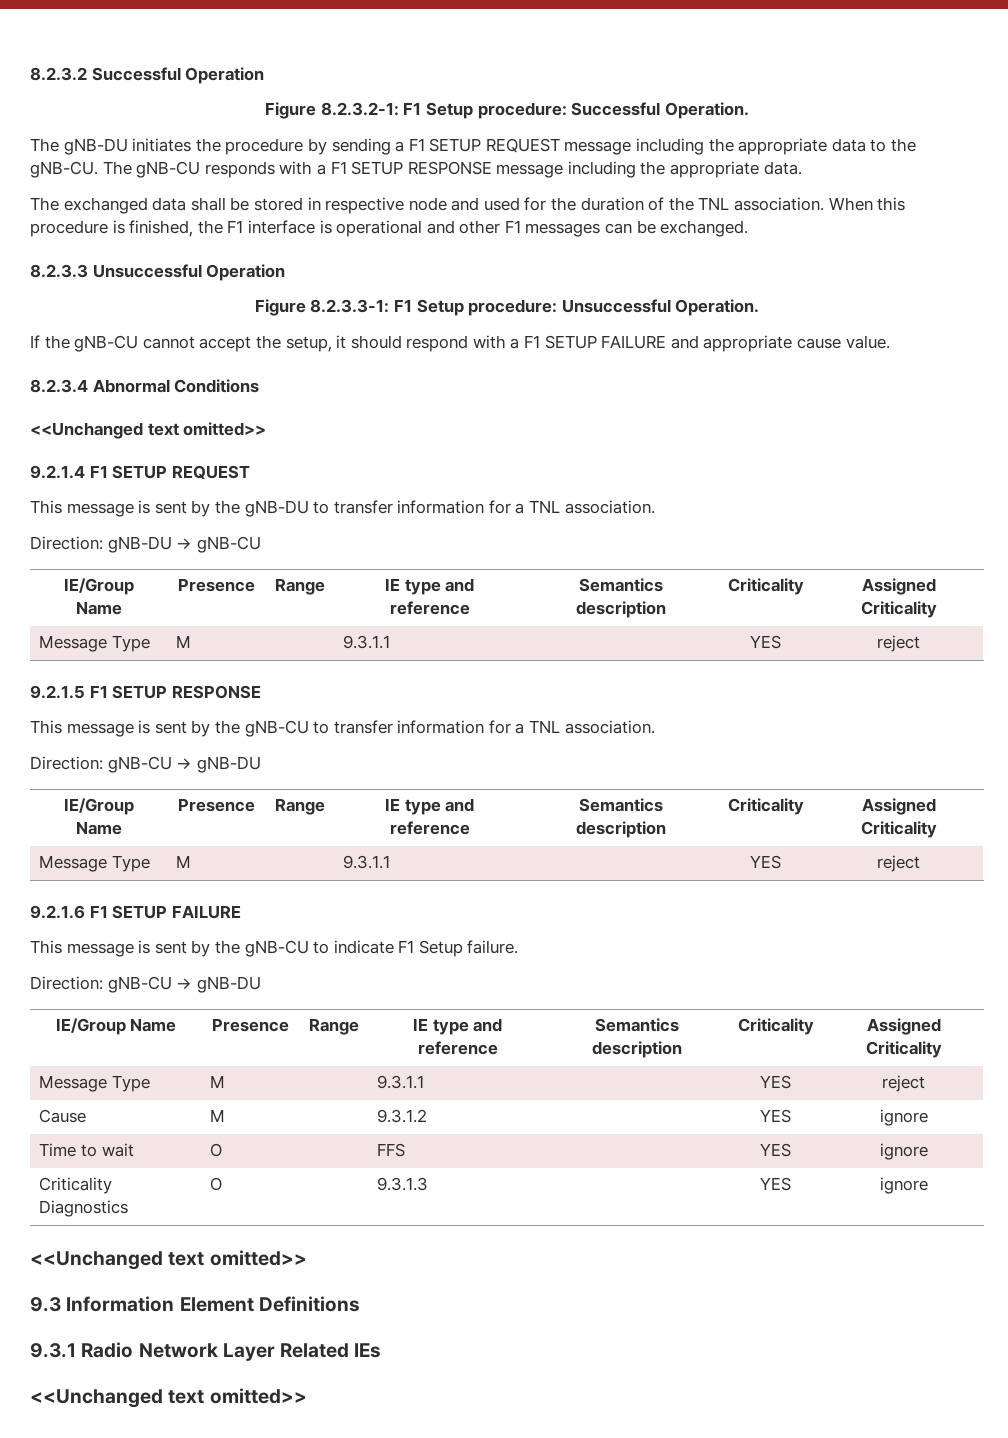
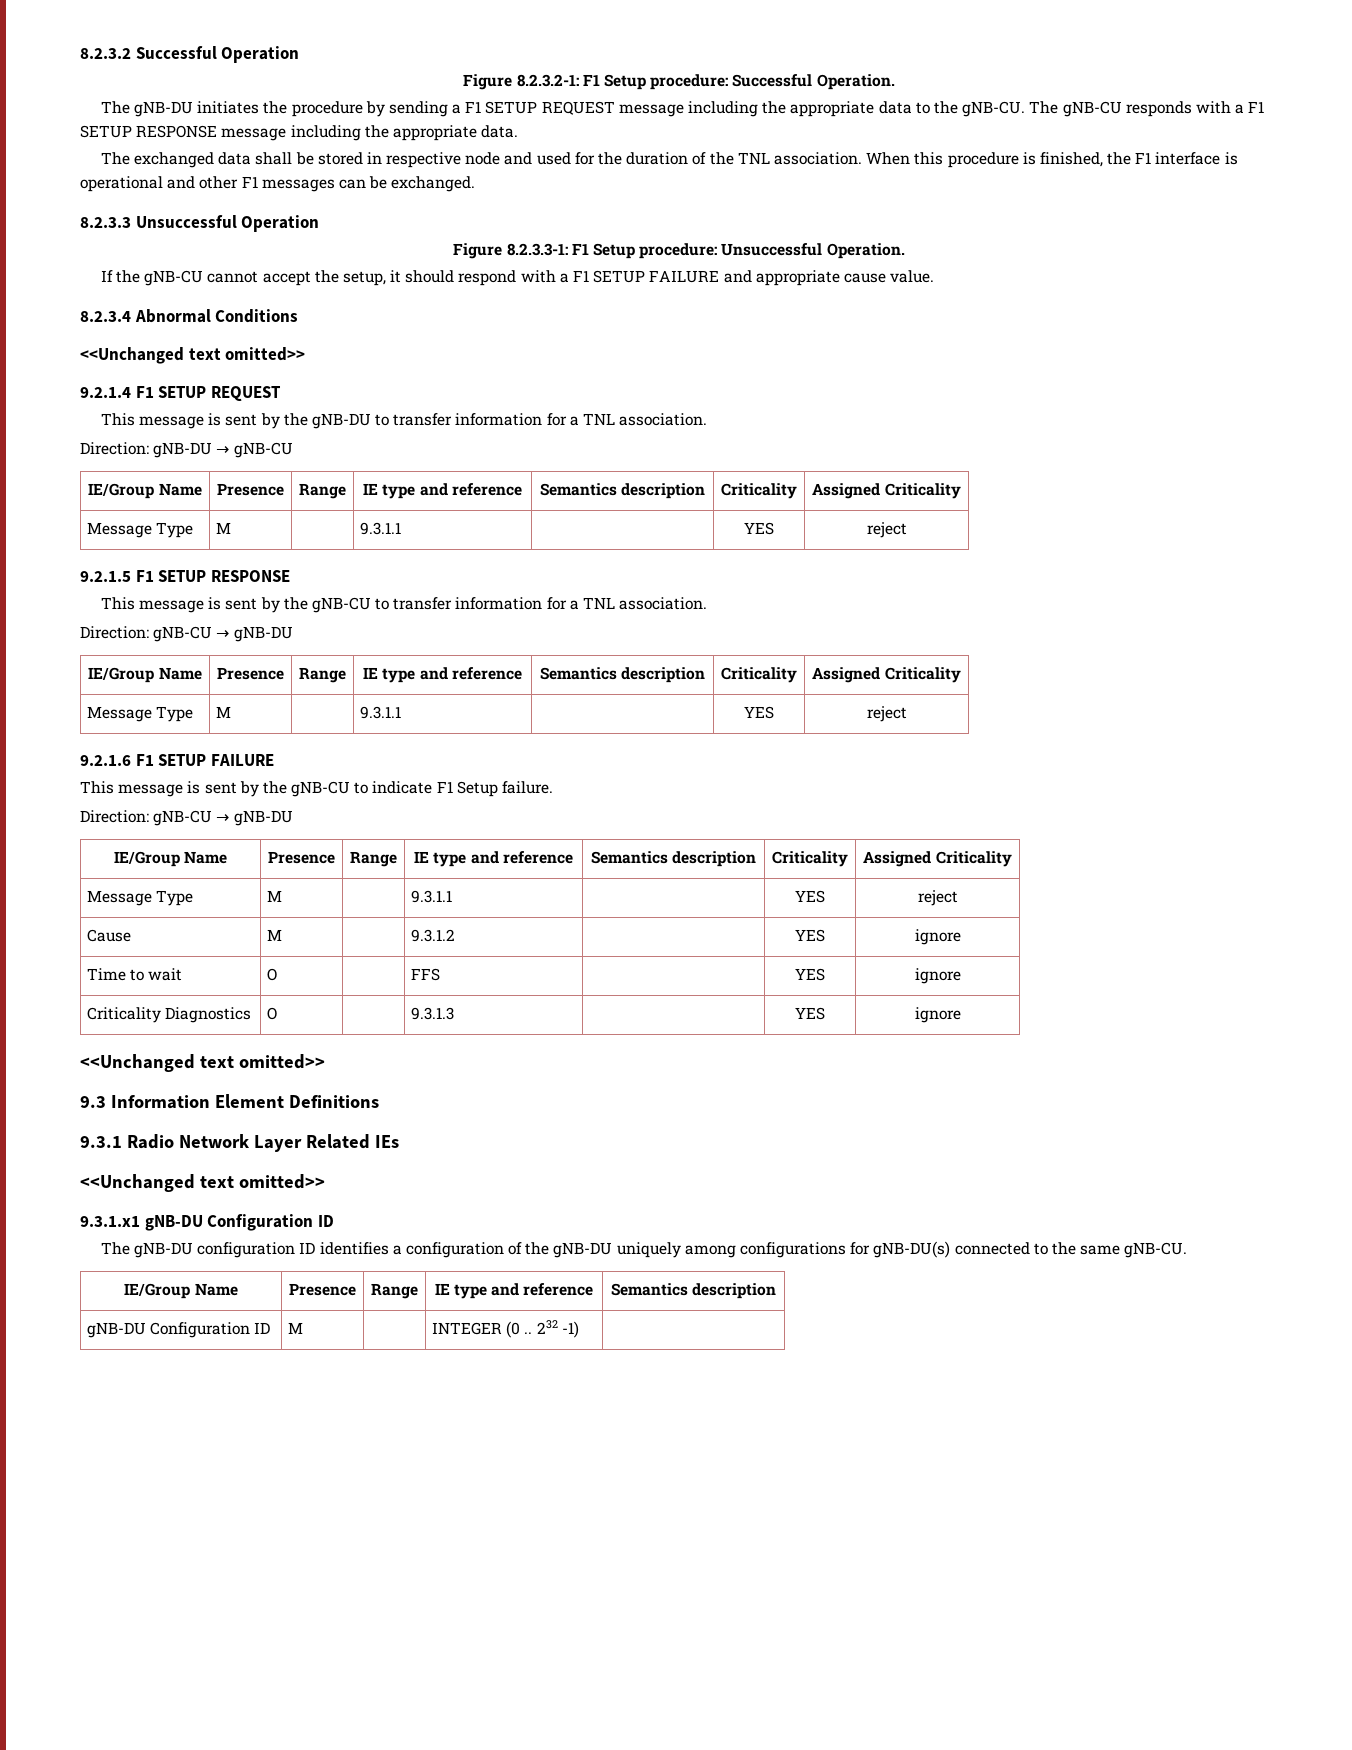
+ 9.3.1.x1 gNB-DU Configuration ID
+ The gNB-DU configuration ID identifies a configuration of the gNB-DU uniquely among configurations for gNB-DU(s) connected to the same gNB-CU.
+ IE/Group Name | Presence | Range | IE type and reference | Semantics description
+ gNB-DU Configuration ID | M | | INTEGER (0 .. 232 -1) |

